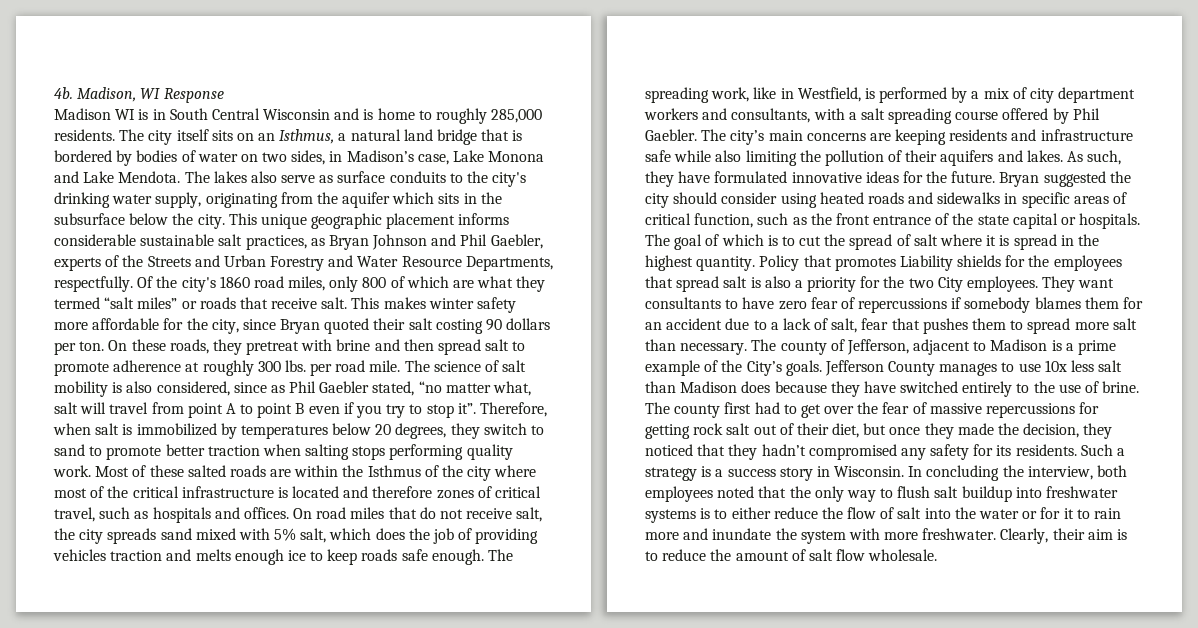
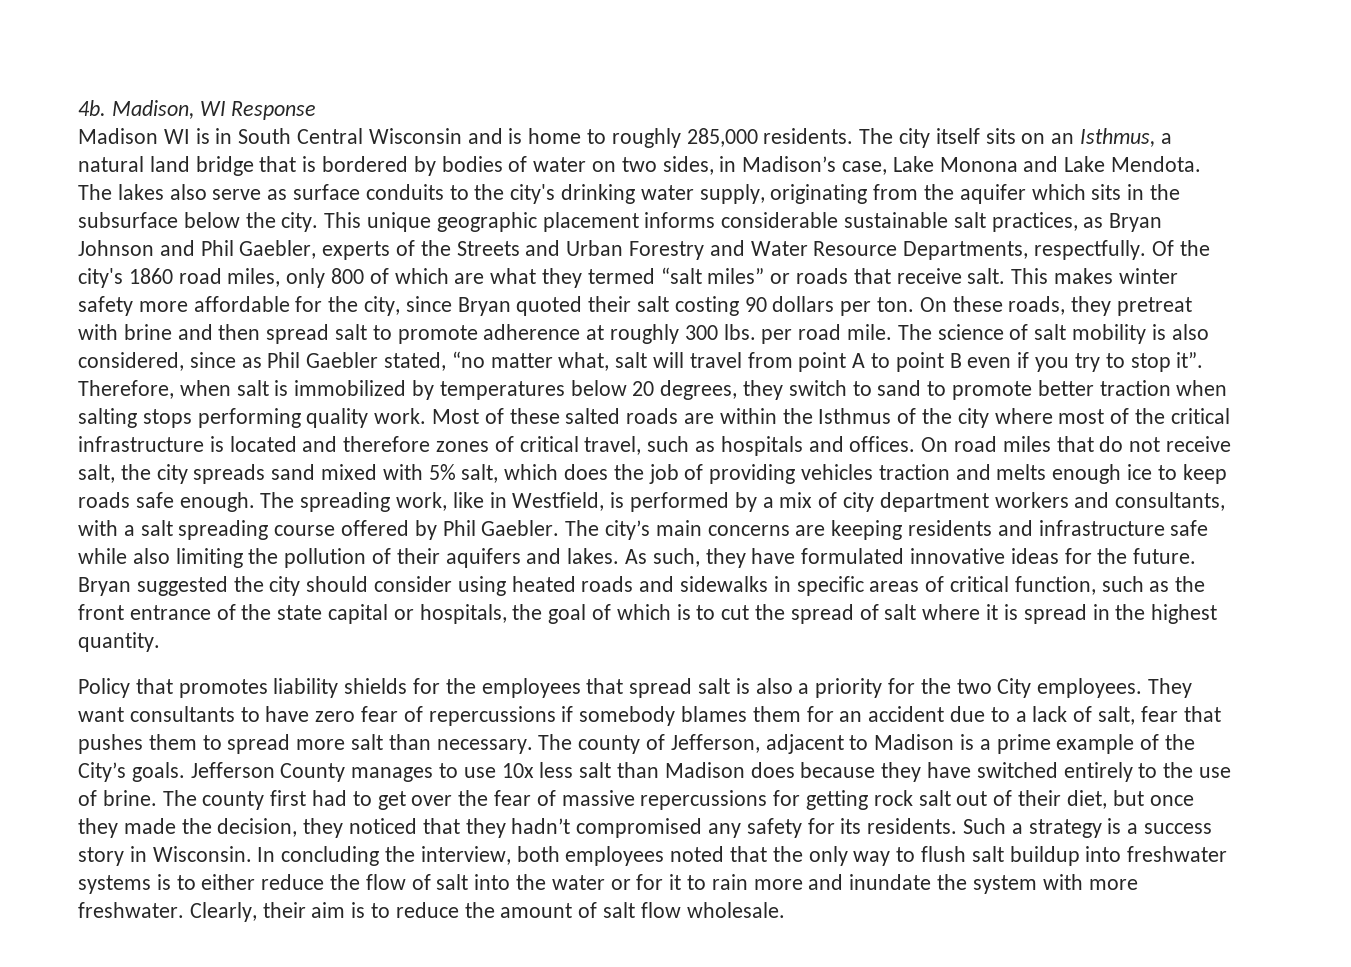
- Bryan suggested the city should consider using heated roads and sidewalks in specific areas of critical function, such as the front entrance of the state capital or hospitals. The goal of which is to cut the spread of salt where it is spread in the highest quantity. Policy that promotes Liability shields for the employees that spread salt is also a priority for the two City employees.
+ Bryan suggested the city should consider using heated roads and sidewalks in specific areas of critical function, such as the front entrance of the state capital or hospitals, the goal of which is to cut the spread of salt where it is spread in the highest quantity.
+ Policy that promotes liability shields for the employees that spread salt is also a priority for the two City employees.

